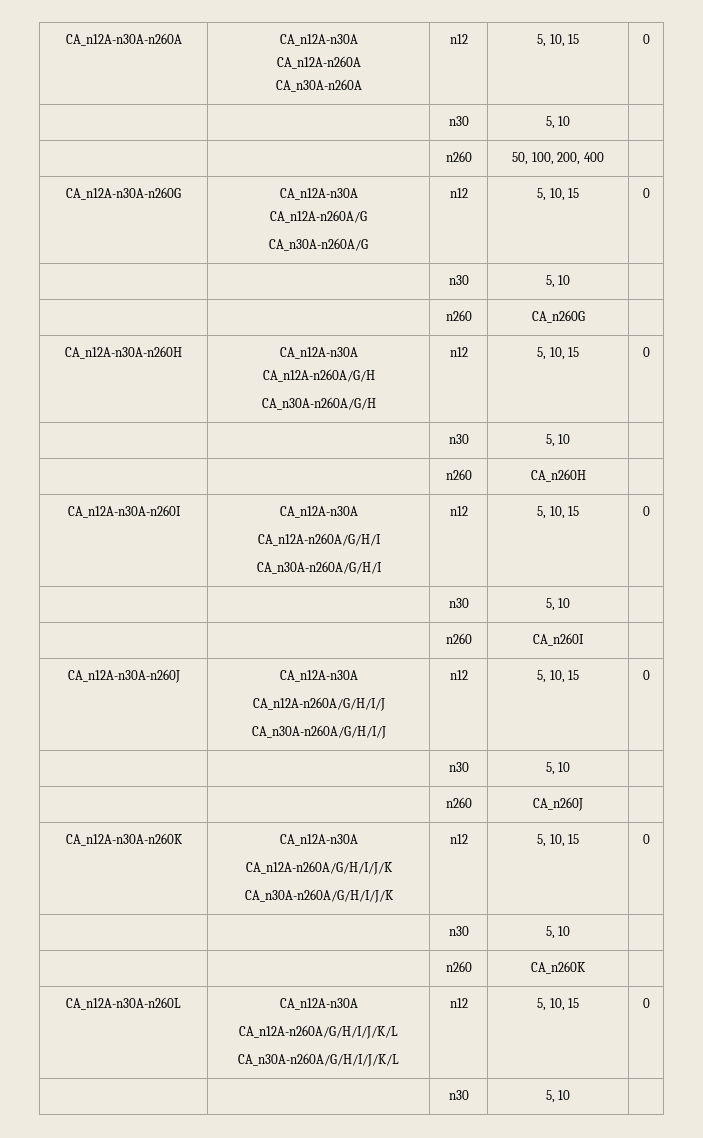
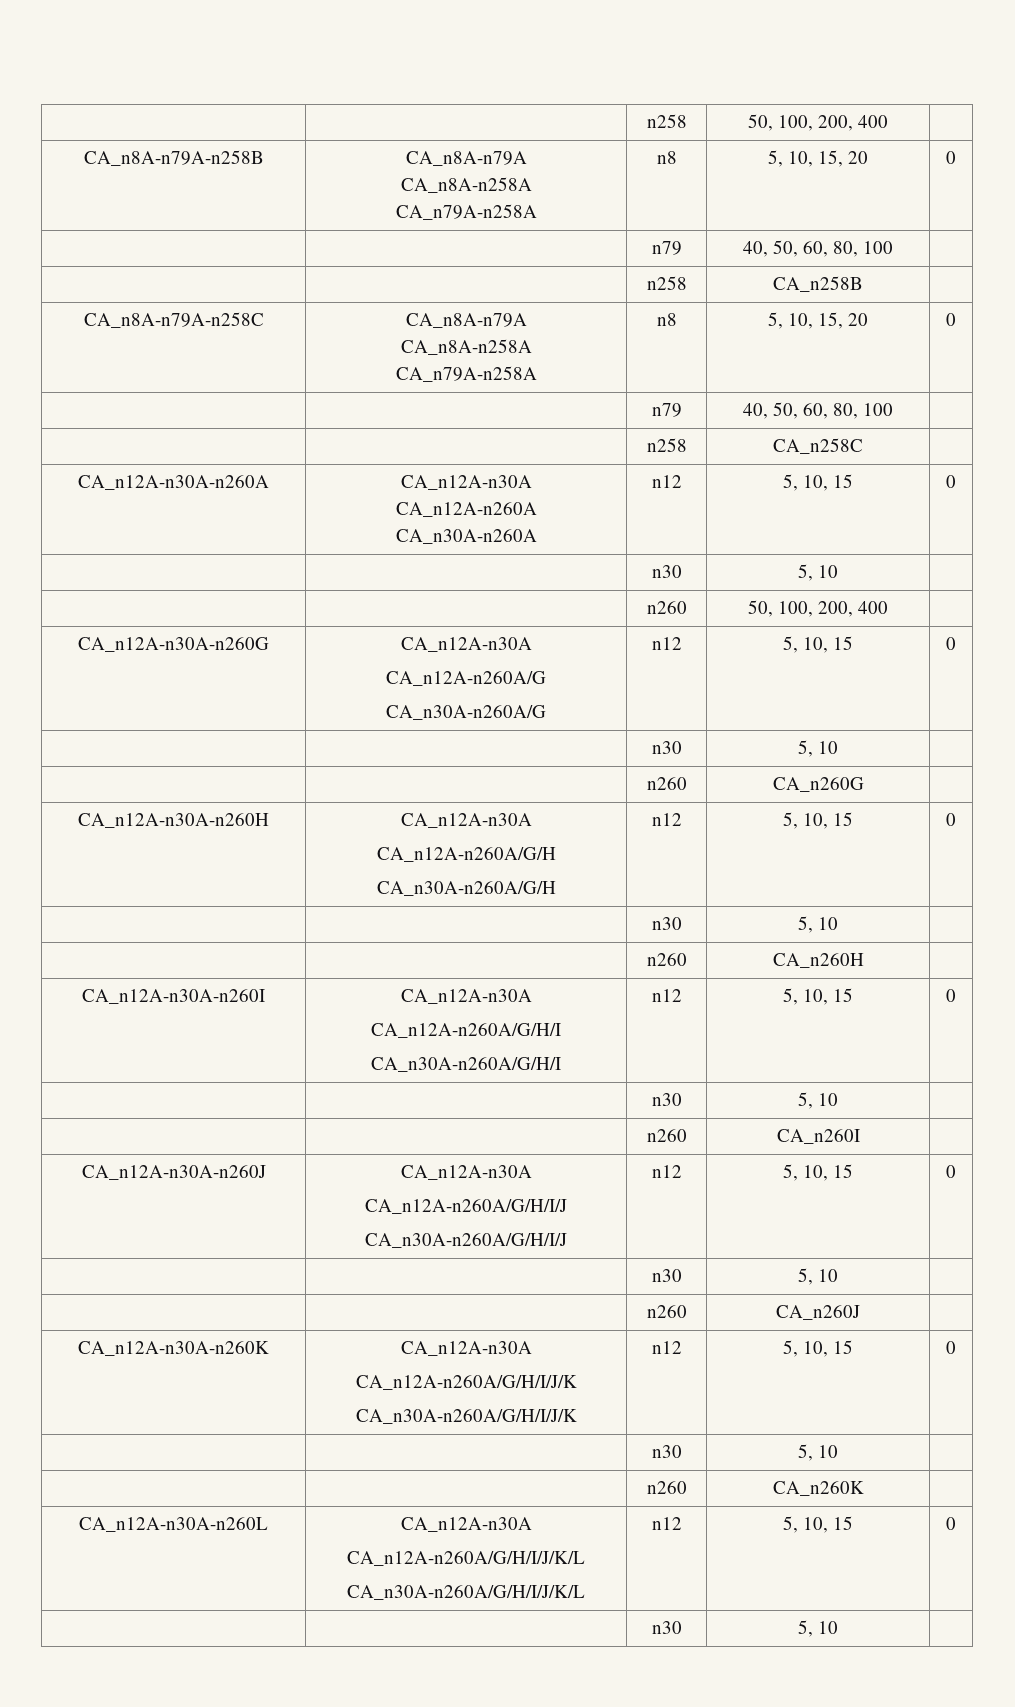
+ | | n258 | 50, 100, 200, 400 |
+ CA_n8A-n79A-n258B | CA_n8A-n79A
+ CA_n8A-n258A
+ CA_n79A-n258A | n8 | 5, 10, 15, 20 | 0
+ | | n79 | 40, 50, 60, 80, 100 |
+ | | n258 | CA_n258B |
+ CA_n8A-n79A-n258C | CA_n8A-n79A
+ CA_n8A-n258A
+ CA_n79A-n258A | n8 | 5, 10, 15, 20 | 0
+ | | n79 | 40, 50, 60, 80, 100 |
+ | | n258 | CA_n258C |

